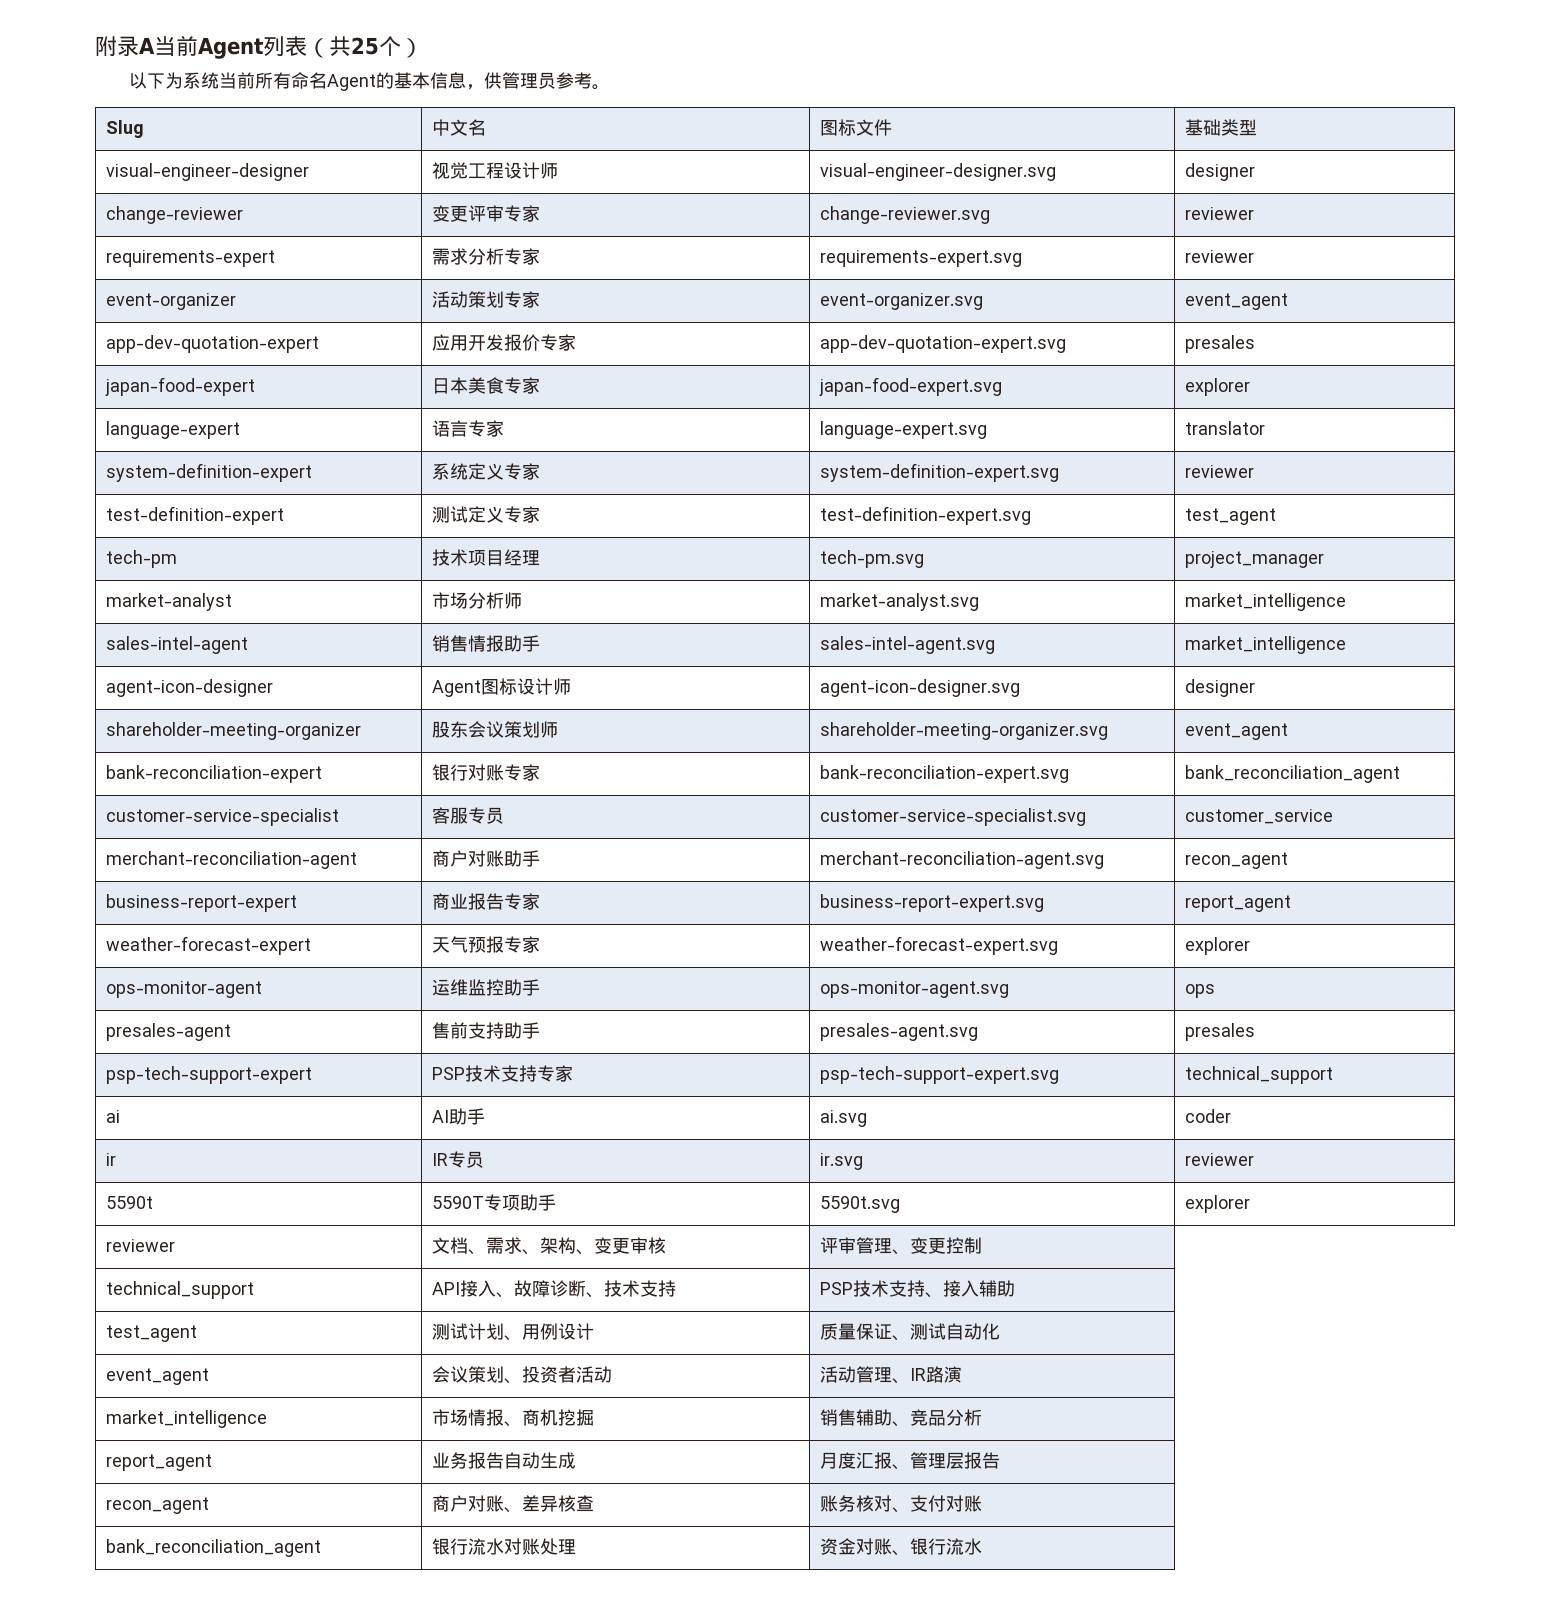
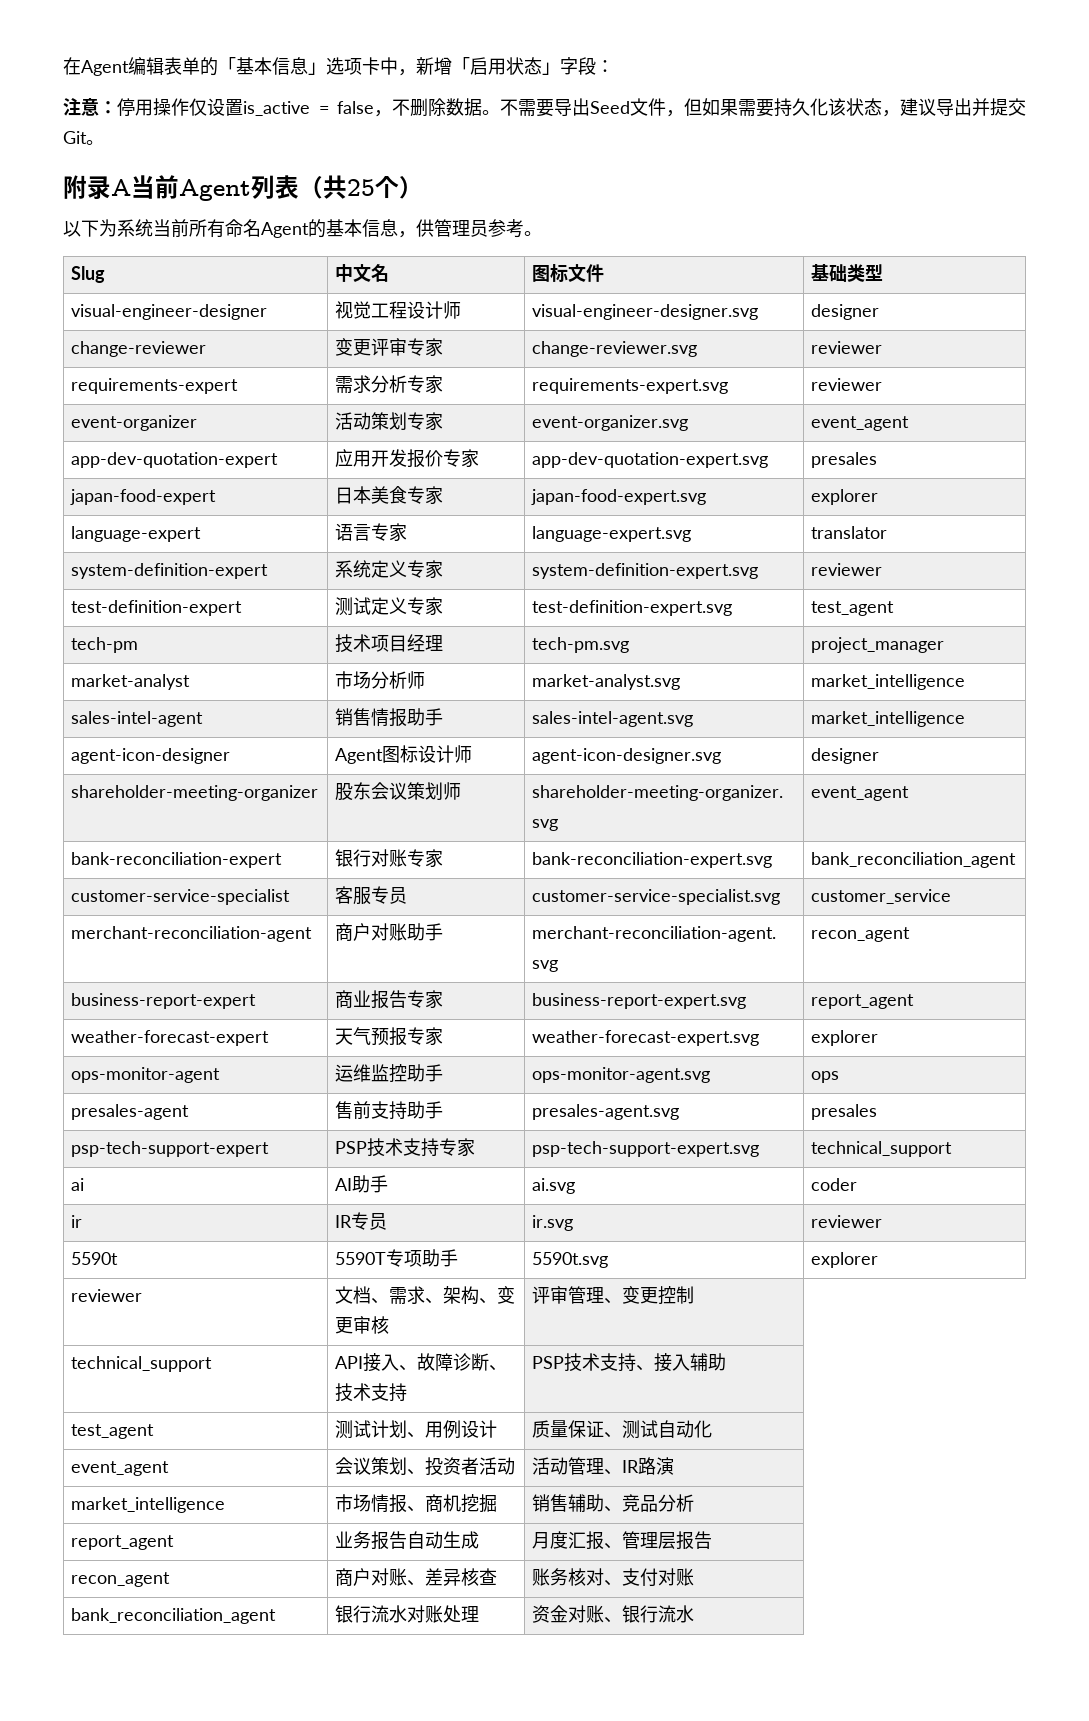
+ 在Agent编辑表单的「基本信息」选项卡中，新增「启用状态」字段：
+ 注意：停用操作仅设置is_active = false，不删除数据。不需要导出Seed文件，但如果需要持久化该状态，建议导出并提交Git。

